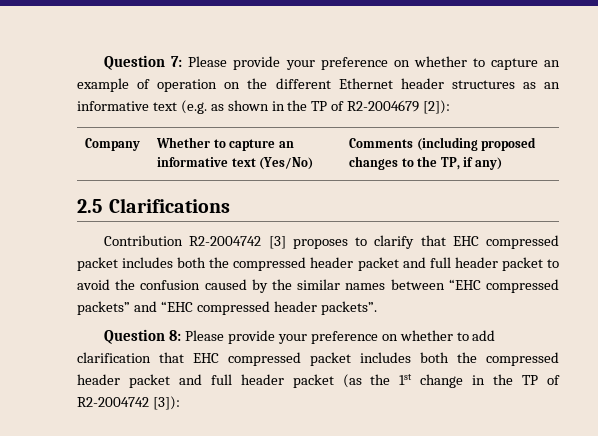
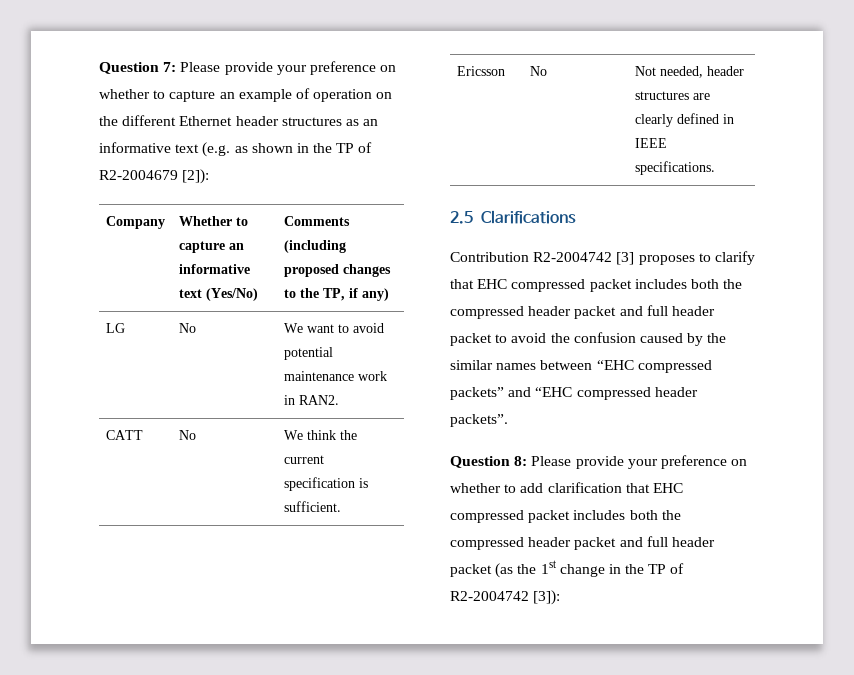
+ LG | No | We want to avoid potential maintenance work in RAN2.
+ CATT | No | We think the current specification is sufficient.
+ Ericsson | No | Not needed, header structures are clearly defined in IEEE specifications.

